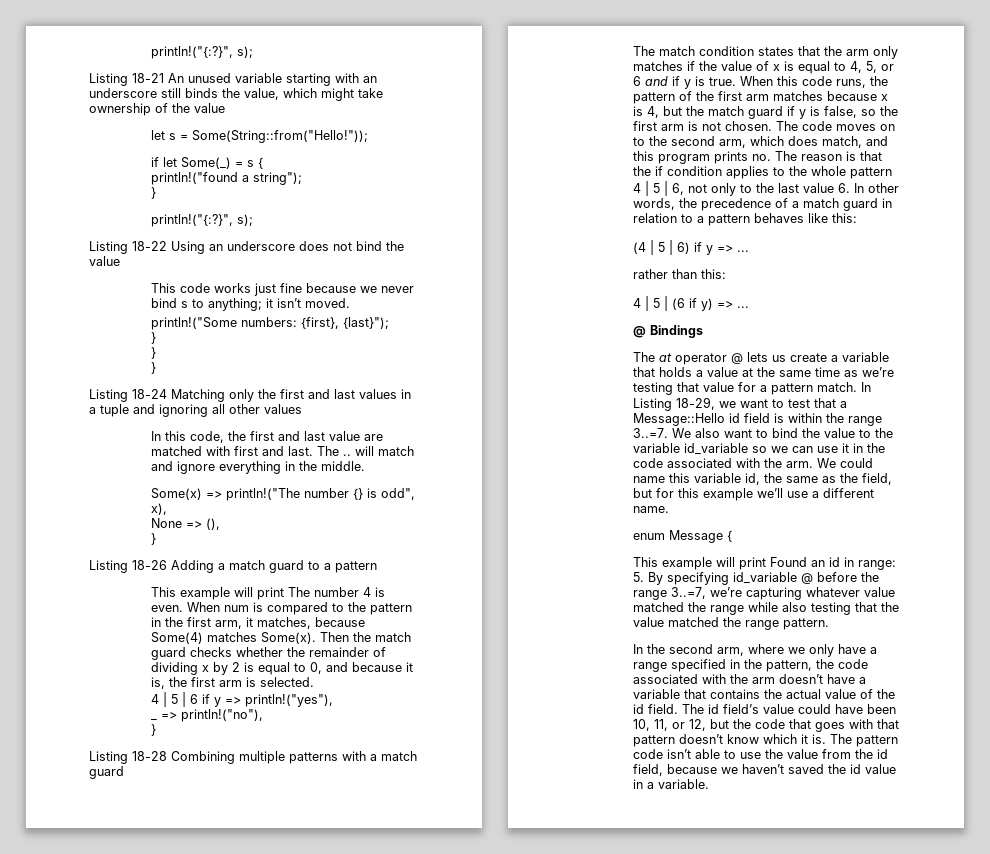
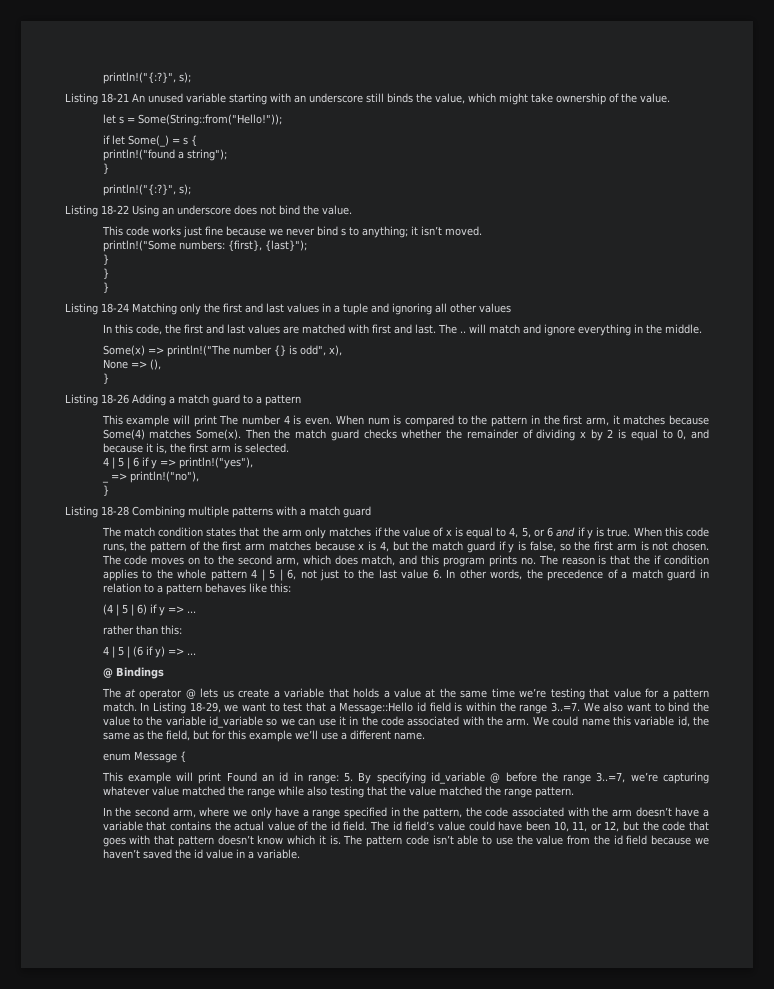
- Listing 18-21 An unused variable starting with an underscore still binds the value, which might take ownership of the value
+ Listing 18-21 An unused variable starting with an underscore still binds the value, which might take ownership of the value.
- Listing 18-22 Using an underscore does not bind the value
+ Listing 18-22 Using an underscore does not bind the value.
- In this code, the first and last value are matched with first and last.
+ In this code, the first and last values are matched with first and last.
- When num is compared to the pattern in the first arm, it matches, because Some(4) matches Some(x).
+ When num is compared to the pattern in the first arm, it matches because Some(4) matches Some(x).
- The code moves on to the second arm, which does match, and this program prints no. The reason is that the if condition applies to the whole pattern 4 | 5 | 6, not only to the last value 6. In other words, the precedence of a match guard in relation to a pattern behaves like this:
+ The code moves on to the second arm, which does match, and this program prints no. The reason is that the if condition applies to the whole pattern 4 | 5 | 6, not just to the last value 6. In other words, the precedence of a match guard in relation to a pattern behaves like this:
- The at operator @ lets us create a variable that holds a value at the same time as we’re testing that value for a pattern match.
+ The at operator @ lets us create a variable that holds a value at the same time we’re testing that value for a pattern match.
- The pattern code isn’t able to use the value from the id field, because we haven’t saved the id value in a variable.
+ The pattern code isn’t able to use the value from the id field because we haven’t saved the id value in a variable.

